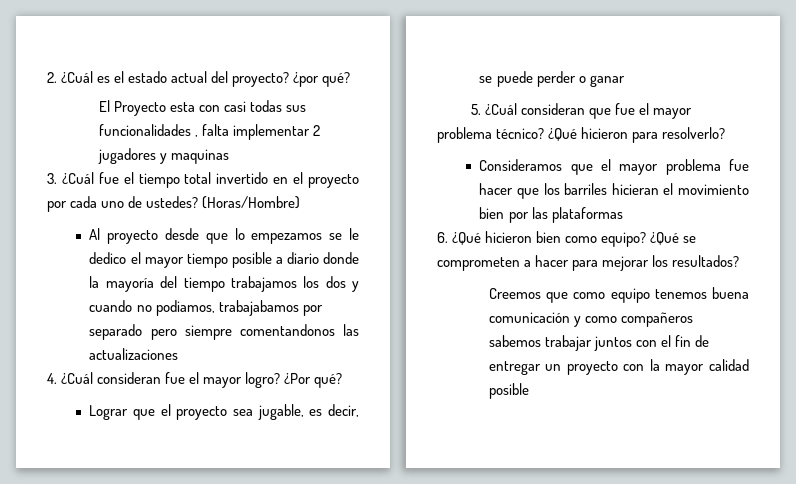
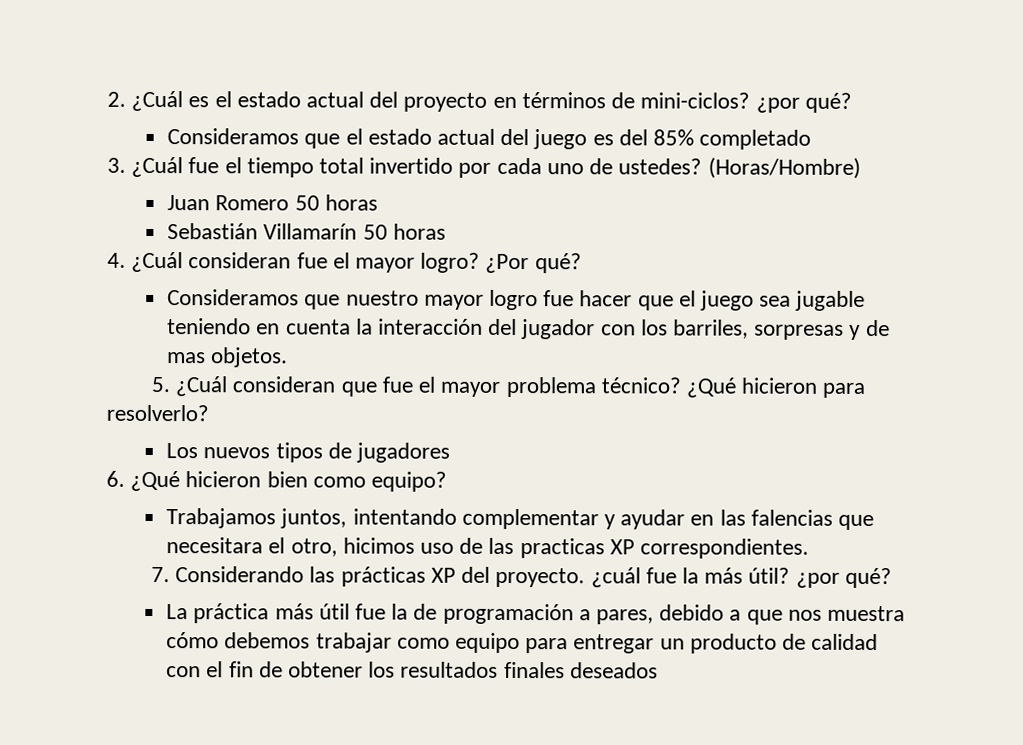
- 2. ¿Cuál es el estado actual del proyecto? ¿por qué?
- El Proyecto esta con casi todas sus funcionalidades , falta implementar 2 jugadores y maquinas
+ 2. ¿Cuál es el estado actual del proyecto en términos de mini-ciclos? ¿por qué?
+ Consideramos que el estado actual del juego es del 85% completado
- 3. ¿Cuál fue el tiempo total invertido en el proyecto por cada uno de ustedes?
+ 3. ¿Cuál fue el tiempo total invertido por cada uno de ustedes?
- Al proyecto desde que lo empezamos se le dedico el mayor tiempo posible a diario donde la mayoría del tiempo trabajamos los dos y cuando no podiamos, trabajabamos por separado pero siempre comentandonos las actualizaciones
+ Juan Romero 50 horas
+ Sebastián Villamarín 50 horas
- Lograr que el proyecto sea jugable, es decir, se puede perder o ganar
+ Consideramos que nuestro mayor logro fue hacer que el juego sea jugable teniendo en cuenta la interacción del jugador con los barriles, sorpresas y de mas objetos.
- Consideramos que el mayor problema fue hacer que los barriles hicieran el movimiento bien por las plataformas
+ Los nuevos tipos de jugadores
- 6. ¿Qué hicieron bien como equipo? ¿Qué se comprometen a hacer para mejorar los resultados?
- Creemos que como equipo tenemos buena comunicación y como compañeros sabemos trabajar juntos con el fin de entregar un proyecto con la mayor calidad posible
+ 6. ¿Qué hicieron bien como equipo?
+ Trabajamos juntos, intentando complementar y ayudar en las falencias que necesitara el otro, hicimos uso de las practicas XP correspondientes.
+ 7. Considerando las prácticas XP del proyecto. ¿cuál fue la más útil? ¿por qué?
+ La práctica más útil fue la de programación a pares, debido a que nos muestra cómo debemos trabajar como equipo para entregar un producto de calidad con el fin de obtener los resultados finales deseados

